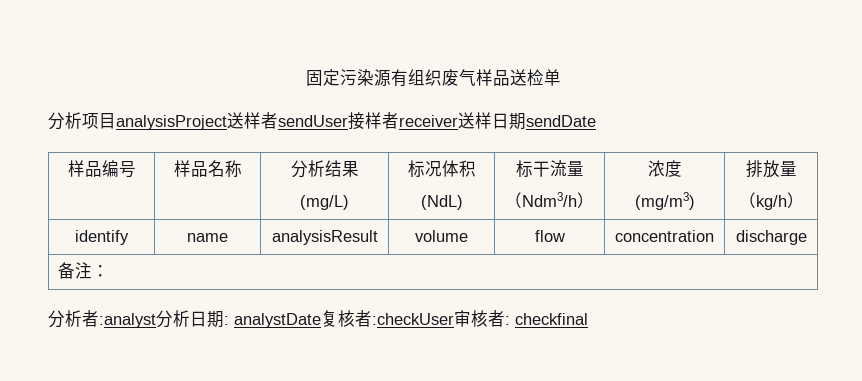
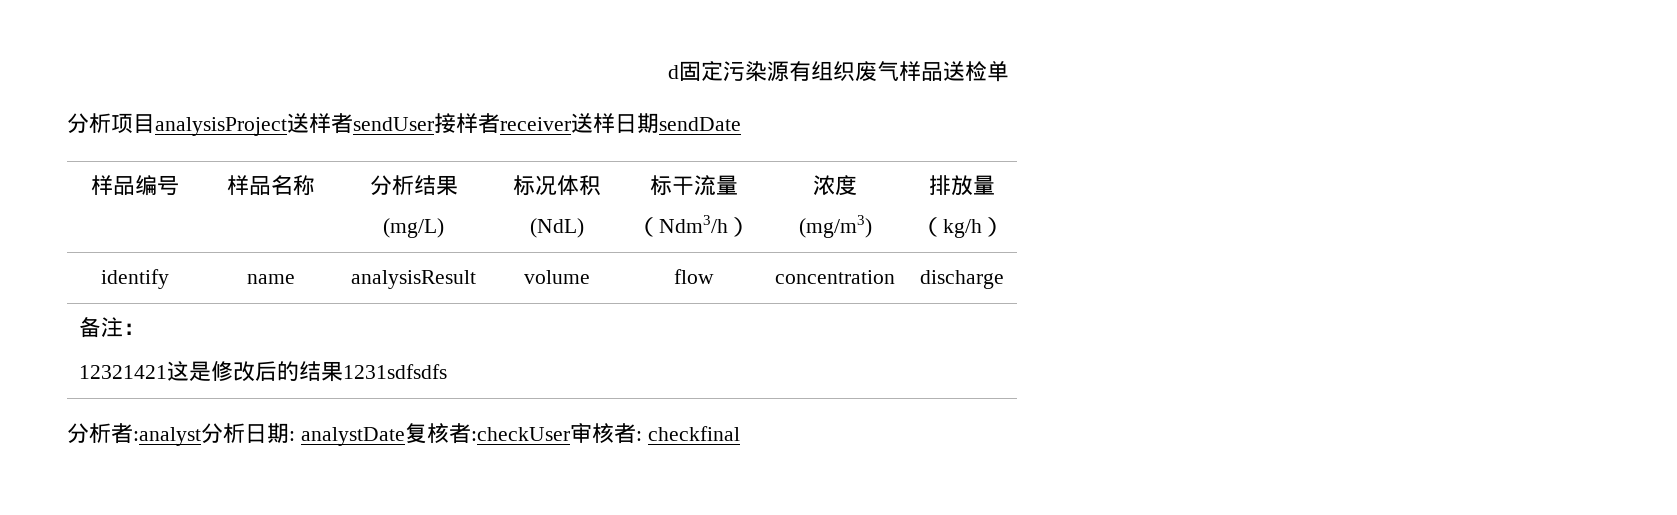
- 固定污染源有组织废气样品送检单
+ d固定污染源有组织废气样品送检单
  备注：
+ 12321421这是修改后的结果1231sdfsdfs

